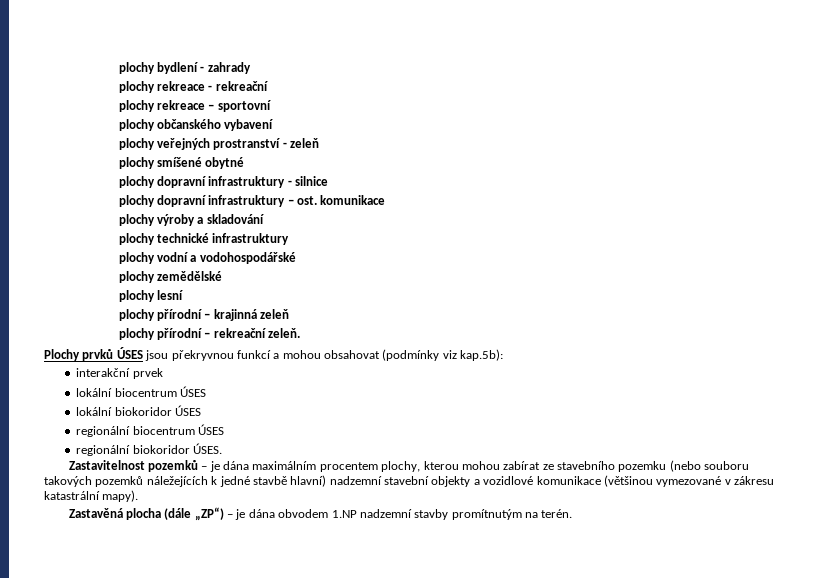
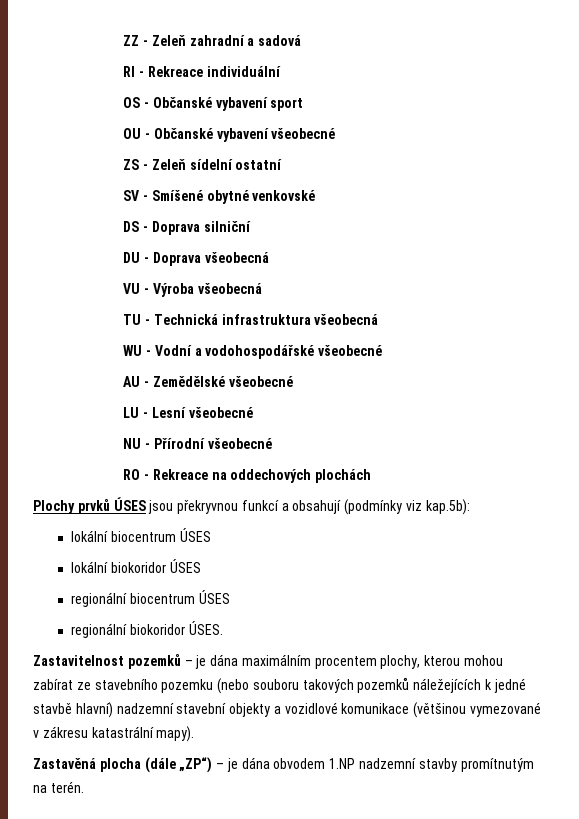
- plochy bydlení - zahrady
- plochy rekreace - rekreační
- plochy rekreace – sportovní
- plochy občanského vybavení
- plochy veřejných prostranství - zeleň
- plochy smíšené obytné
- plochy dopravní infrastruktury - silnice
- plochy dopravní infrastruktury – ost. komunikace
- plochy výroby a skladování
- plochy technické infrastruktury
- plochy vodní a vodohospodářské
- plochy zemědělské
- plochy lesní
- plochy přírodní – krajinná zeleň
- plochy přírodní – rekreační zeleň.
+ ZZ - Zeleň zahradní a sadová
+ RI - Rekreace individuální
+ OS - Občanské vybavení sport
+ OU - Občanské vybavení všeobecné
+ ZS - Zeleň sídelní ostatní
+ SV - Smíšené obytné venkovské
+ DS - Doprava silniční
+ DU - Doprava všeobecná
+ VU - Výroba všeobecná
+ TU - Technická infrastruktura všeobecná
+ WU - Vodní a vodohospodářské všeobecné
+ AU - Zemědělské všeobecné
+ LU - Lesní všeobecné
+ NU - Přírodní všeobecné
+ RO - Rekreace na oddechových plochách
- Plochy prvků ÚSES jsou překryvnou funkcí a mohou obsahovat (podmínky viz kap.5b):
+ Plochy prvků ÚSES jsou překryvnou funkcí a obsahují (podmínky viz kap.5b):
- interakční prvek

